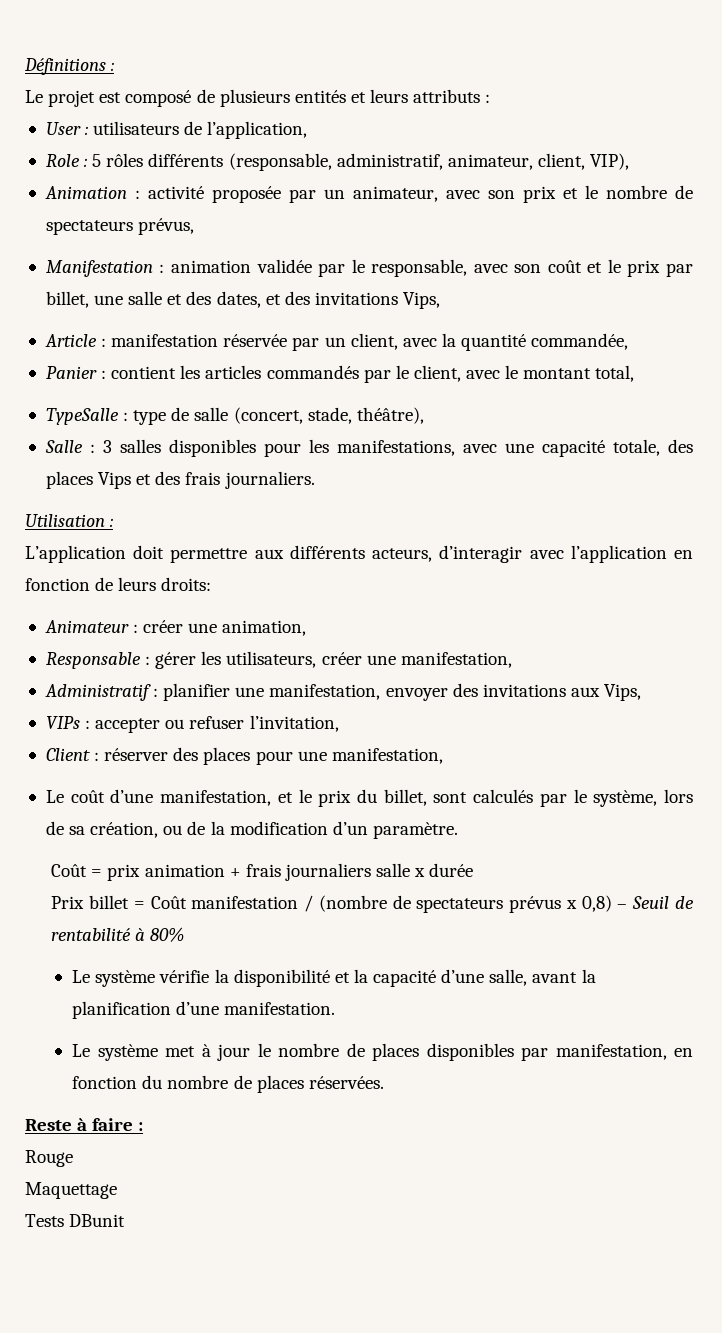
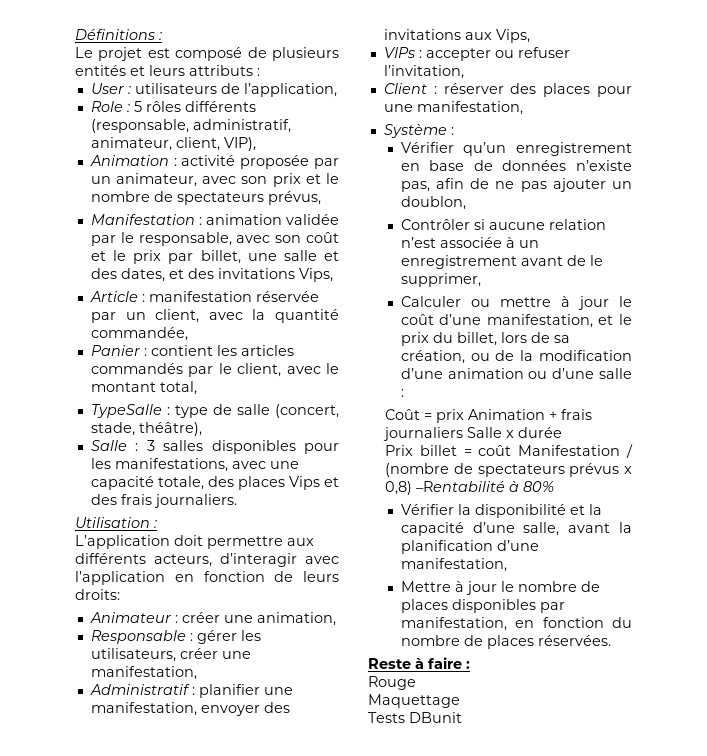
- Le coût d’une manifestation, et le prix du billet, sont calculés par le système, lors de sa création, ou de la modification d’un paramètre.
+ Système :
+ Vérifier qu’un enregistrement en base de données n’existe pas, afin de ne pas ajouter un doublon,
+ Contrôler si aucune relation n’est associée à un enregistrement avant de le supprimer,
+ Calculer ou mettre à jour le coût d’une manifestation, et le prix du billet, lors de sa création, ou de la modification d’une animation ou d’une salle :
- Coût = prix animation + frais journaliers salle x durée
+ Coût = prix Animation + frais journaliers Salle x durée
- Prix billet = Coût manifestation / (nombre de spectateurs prévus x 0,8) – Seuil de rentabilité à 80%
+ Prix billet = coût Manifestation / (nombre de spectateurs prévus x 0,8) –Rentabilité à 80%
- Le système vérifie la disponibilité et la capacité d’une salle, avant la planification d’une manifestation.
- Le système met à jour le nombre de places disponibles par manifestation, en fonction du nombre de places réservées.
+ Vérifier la disponibilité et la capacité d’une salle, avant la planification d’une manifestation,
+ Mettre à jour le nombre de places disponibles par manifestation, en fonction du nombre de places réservées.

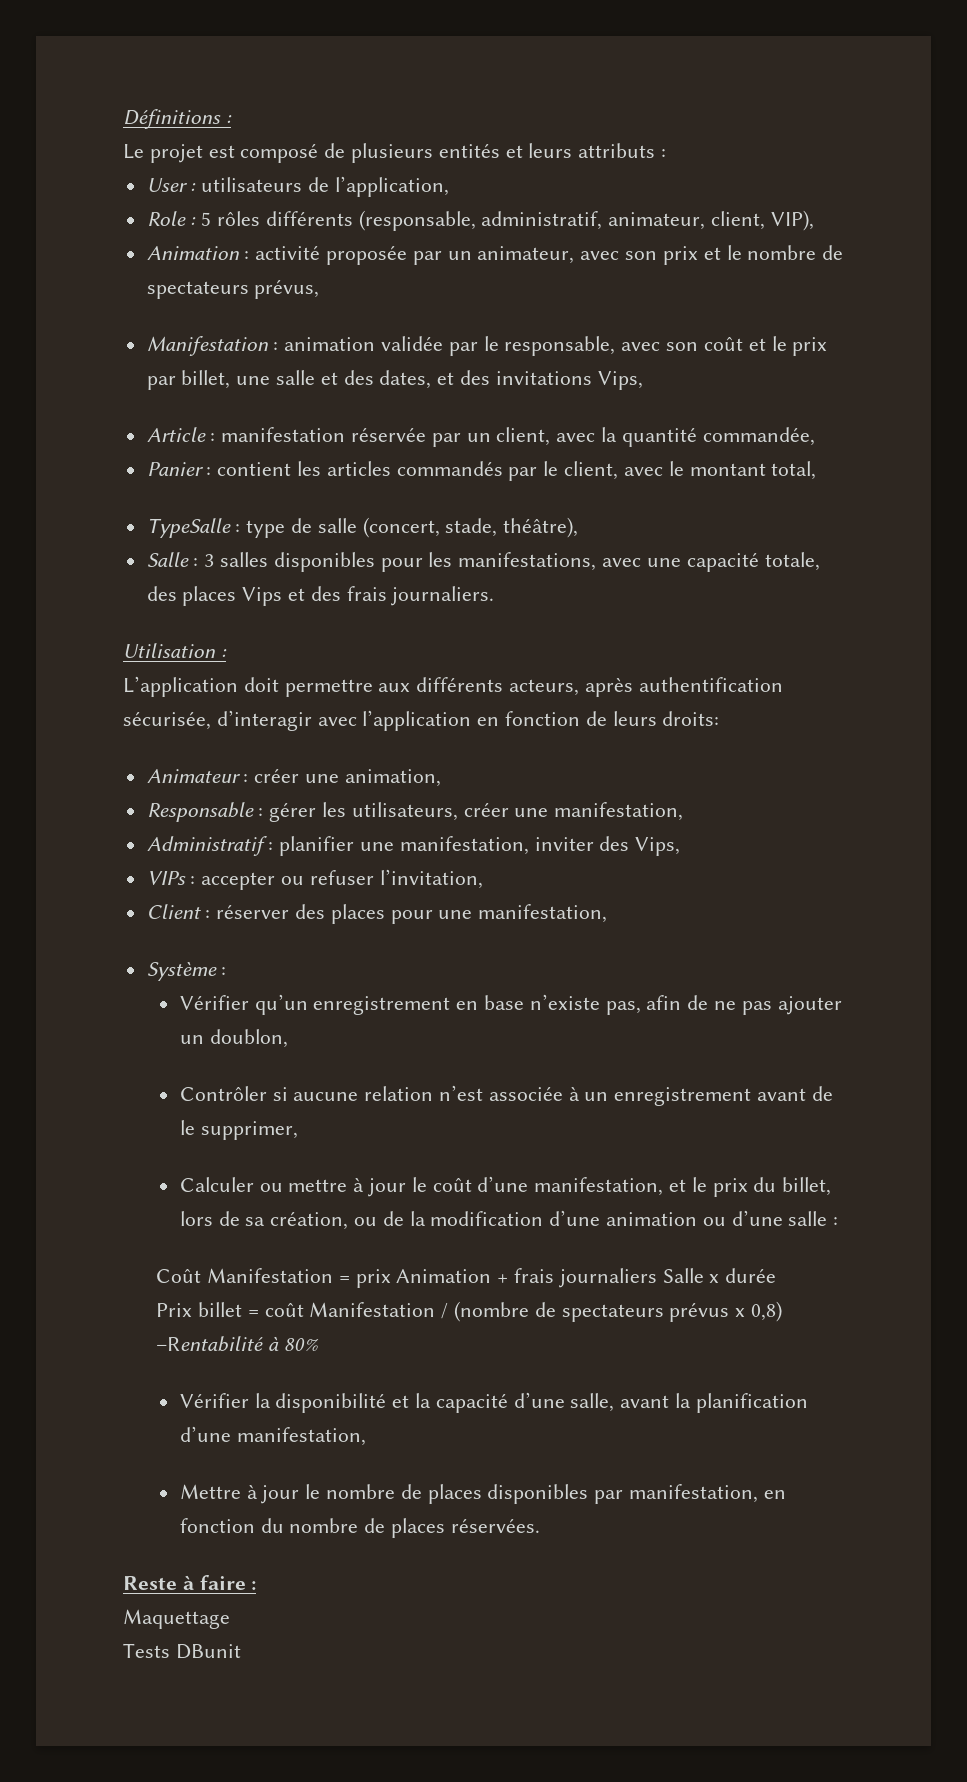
- L’application doit permettre aux différents acteurs, d’interagir avec l’application en fonction de leurs droits:
+ L’application doit permettre aux différents acteurs, après authentification sécurisée, d’interagir avec l’application en fonction de leurs droits:
- Administratif : planifier une manifestation, envoyer des invitations aux Vips,
+ Administratif : planifier une manifestation, inviter des Vips,
- Vérifier qu’un enregistrement en base de données n’existe pas, afin de ne pas ajouter un doublon,
+ Vérifier qu’un enregistrement en base n’existe pas, afin de ne pas ajouter un doublon,
- Coût = prix Animation + frais journaliers Salle x durée
+ Coût Manifestation = prix Animation + frais journaliers Salle x durée
- Rouge

